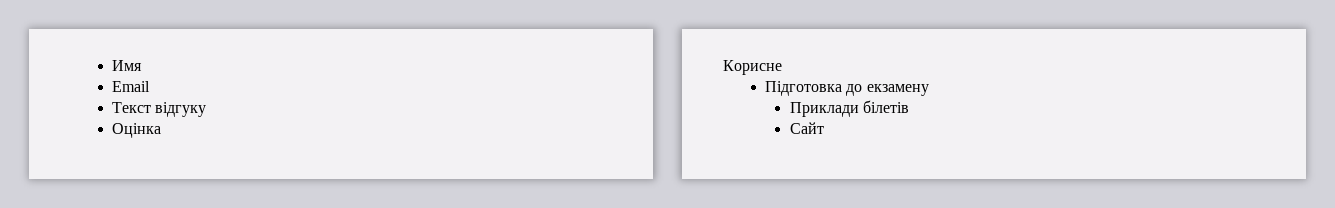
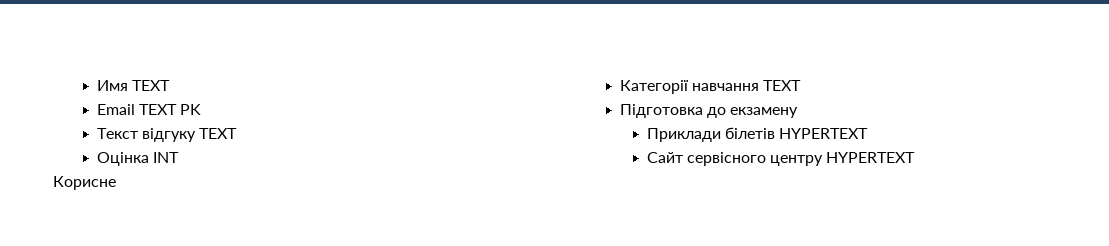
- Имя
+ Имя TEXT
- Email
+ Email TEXT PK
- Текст відгуку
+ Текст відгуку TEXT
- Оцінка
+ Оцінка INT
+ Категорії навчання TEXT
- Приклади білетів
+ Приклади білетів HYPERTEXT
- Сайт
+ Сайт сервісного центру HYPERTEXT

